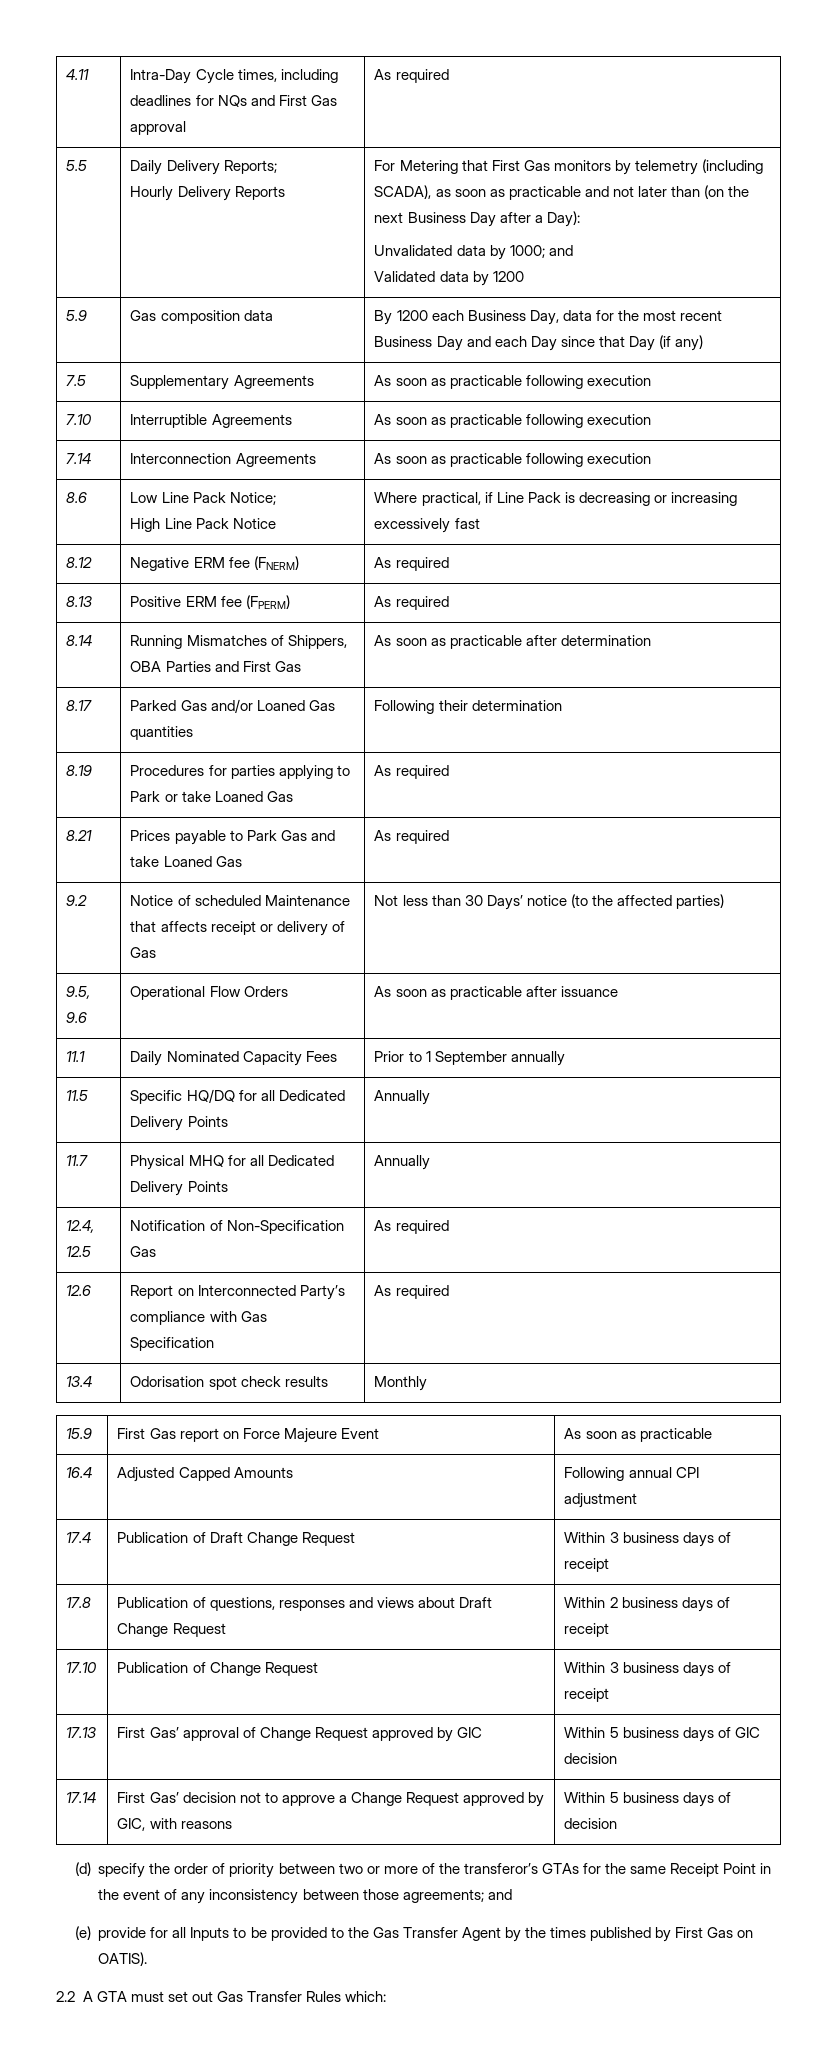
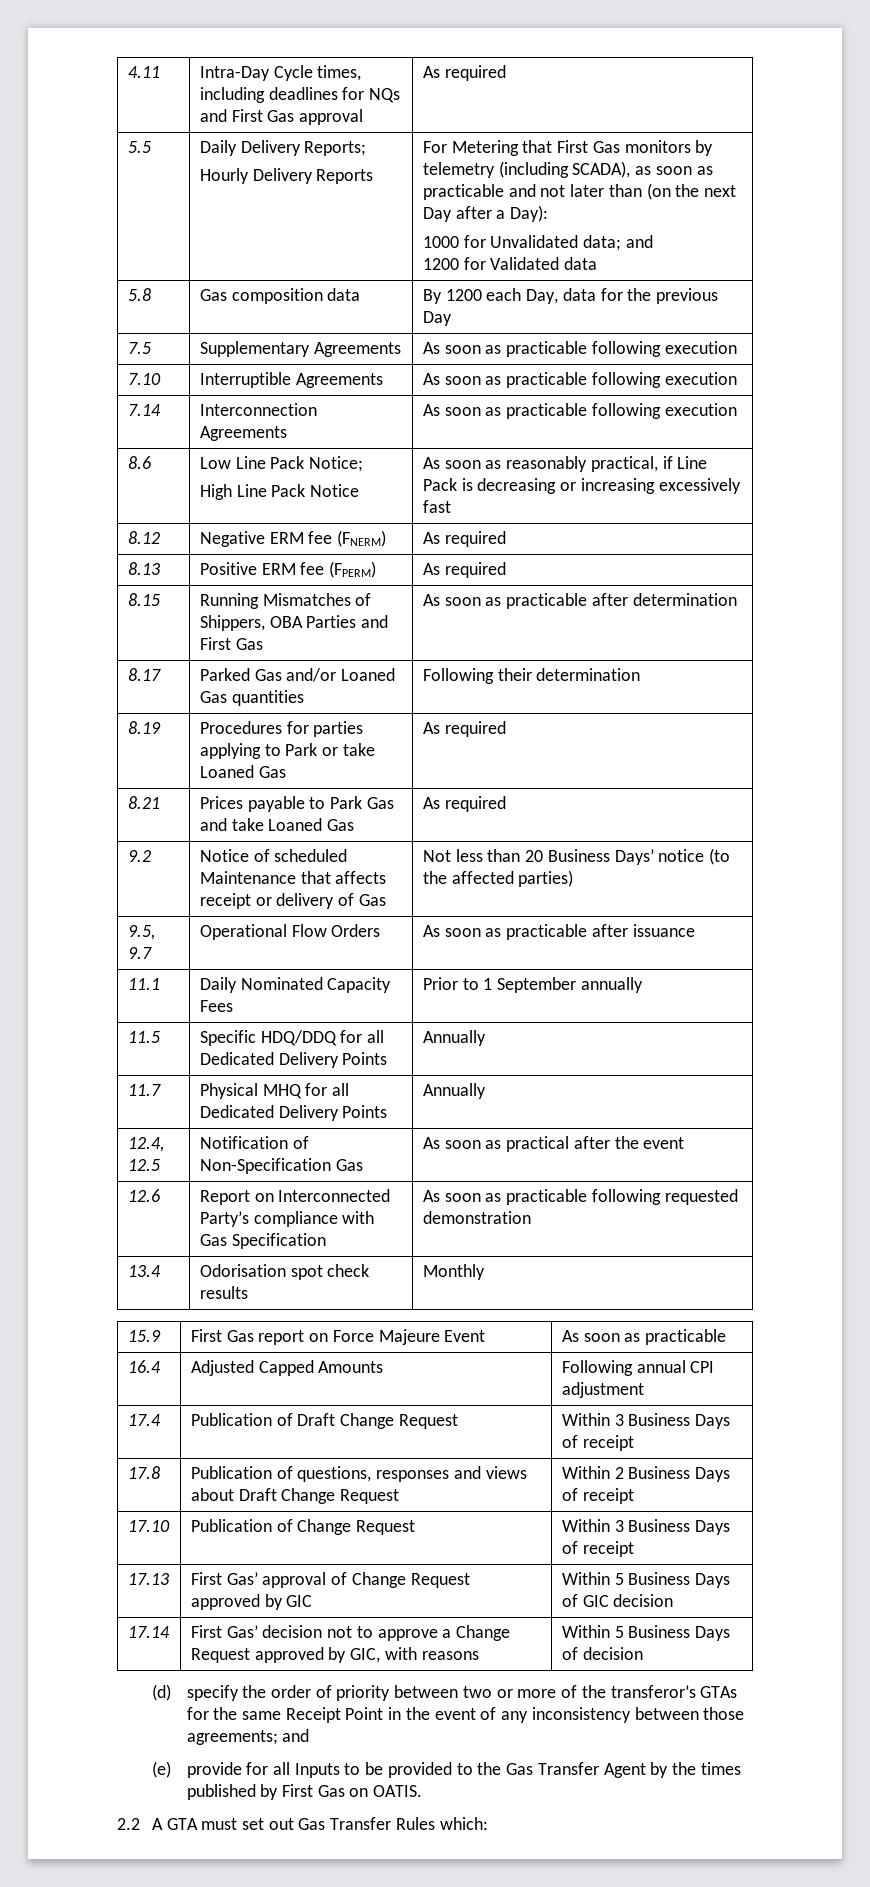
- For Metering that First Gas monitors by telemetry (including SCADA), as soon as practicable and not later than (on the next Business Day after a Day):
+ For Metering that First Gas monitors by telemetry (including SCADA), as soon as practicable and not later than (on the next Day after a Day):
- Unvalidated data by 1000; and
- Validated data by 1200
- 5.9 | Gas composition data | By 1200 each Business Day, data for the most recent Business Day and each Day since that Day (if any)
+ 1000 for Unvalidated data; and
+ 1200 for Validated data
+ 5.8 | Gas composition data | By 1200 each Day, data for the previous Day
  8.6 | Low Line Pack Notice;
- High Line Pack Notice | Where practical, if Line Pack is decreasing or increasing excessively fast
+ High Line Pack Notice | As soon as reasonably practical, if Line Pack is decreasing or increasing excessively fast
- 8.14 | Running Mismatches of Shippers, OBA Parties and First Gas | As soon as practicable after determination
+ 8.15 | Running Mismatches of Shippers, OBA Parties and First Gas | As soon as practicable after determination
- 9.2 | Notice of scheduled Maintenance that affects receipt or delivery of Gas | Not less than 30 Days’ notice (to the affected parties)
+ 9.2 | Notice of scheduled Maintenance that affects receipt or delivery of Gas | Not less than 20 Business Days’ notice (to the affected parties)
- 9.5, 9.6 | Operational Flow Orders | As soon as practicable after issuance
+ 9.5, 9.7 | Operational Flow Orders | As soon as practicable after issuance
- 11.5 | Specific HQ/DQ for all Dedicated Delivery Points | Annually
+ 11.5 | Specific HDQ/DDQ for all Dedicated Delivery Points | Annually
- 12.4, 12.5 | Notification of Non-Specification Gas | As required
+ 12.4, 12.5 | Notification of Non-Specification Gas | As soon as practical after the event
- 12.6 | Report on Interconnected Party’s compliance with Gas Specification | As required
+ 12.6 | Report on Interconnected Party’s compliance with Gas Specification | As soon as practicable following requested demonstration
- 17.4 | Publication of Draft Change Request | Within 3 business days of receipt
+ 17.4 | Publication of Draft Change Request | Within 3 Business Days of receipt
- 17.8 | Publication of questions, responses and views about Draft Change Request | Within 2 business days of receipt
+ 17.8 | Publication of questions, responses and views about Draft Change Request | Within 2 Business Days of receipt
- 17.10 | Publication of Change Request | Within 3 business days of receipt
+ 17.10 | Publication of Change Request | Within 3 Business Days of receipt
- 17.13 | First Gas’ approval of Change Request approved by GIC | Within 5 business days of GIC decision
+ 17.13 | First Gas’ approval of Change Request approved by GIC | Within 5 Business Days of GIC decision
- 17.14 | First Gas’ decision not to approve a Change Request approved by GIC, with reasons | Within 5 business days of decision
+ 17.14 | First Gas’ decision not to approve a Change Request approved by GIC, with reasons | Within 5 Business Days of decision
- (e) provide for all Inputs to be provided to the Gas Transfer Agent by the times published by First Gas on OATIS).
+ (e) provide for all Inputs to be provided to the Gas Transfer Agent by the times published by First Gas on OATIS.

